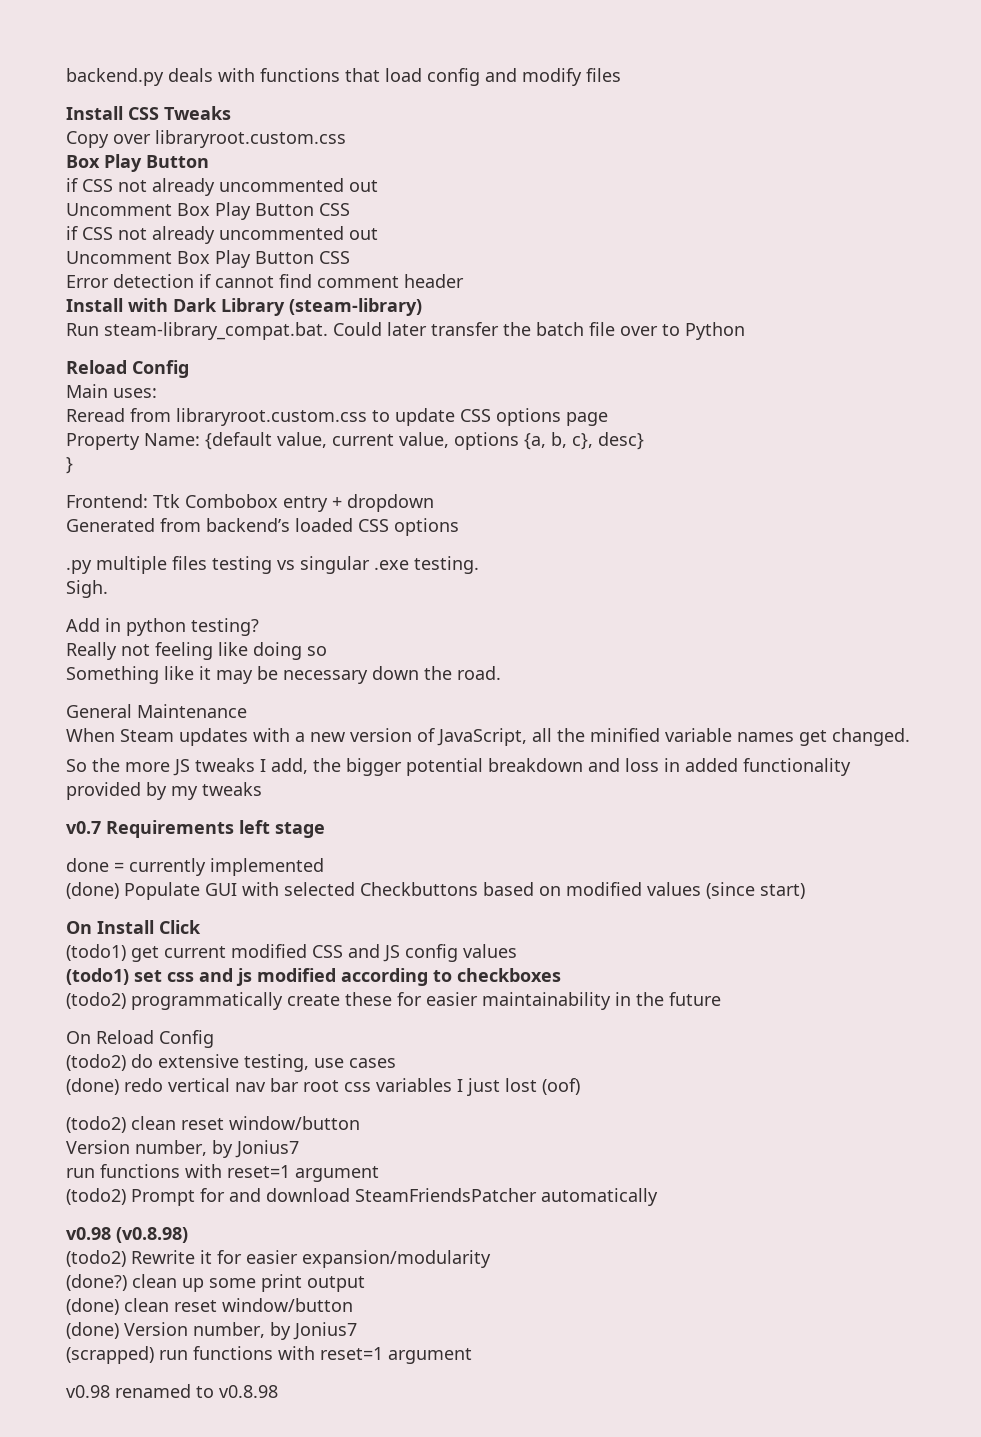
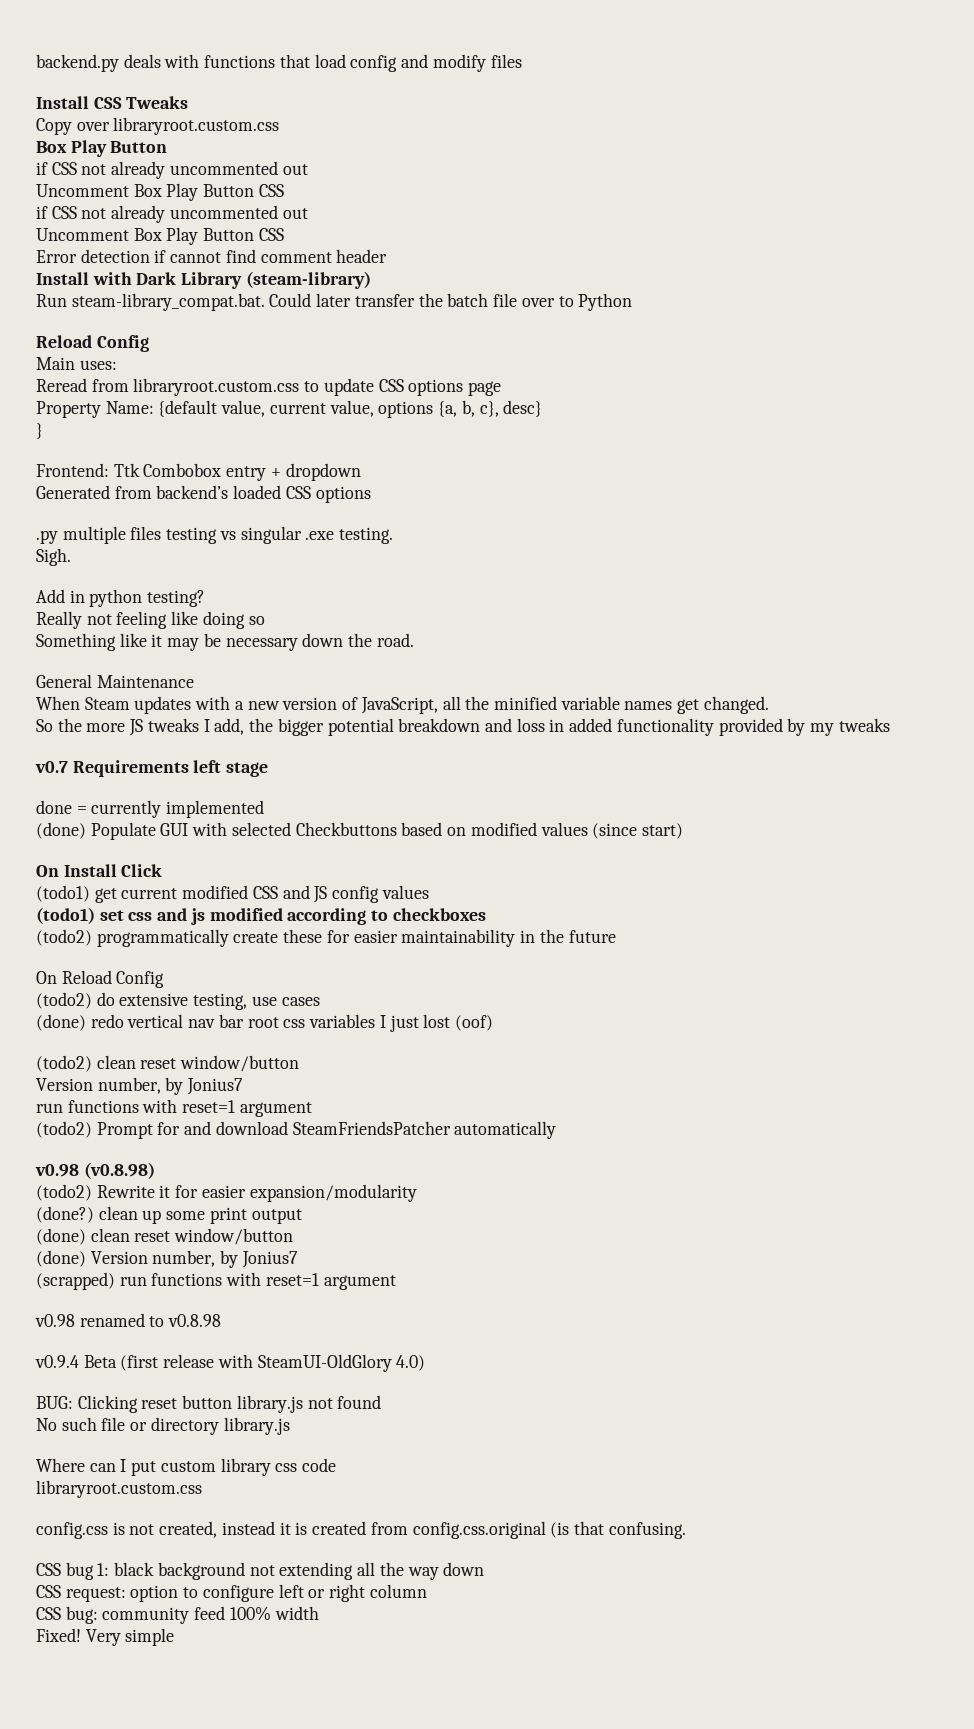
+ v0.9.4 Beta (first release with SteamUI-OldGlory 4.0)
+ BUG: Clicking reset button library.js not found
+ No such file or directory library.js
+ Where can I put custom library css code
+ libraryroot.custom.css
+ config.css is not created, instead it is created from config.css.original (is that confusing.
+ CSS bug 1: black background not extending all the way down
+ CSS request: option to configure left or right column
+ CSS bug: community feed 100% width
+ Fixed! Very simple

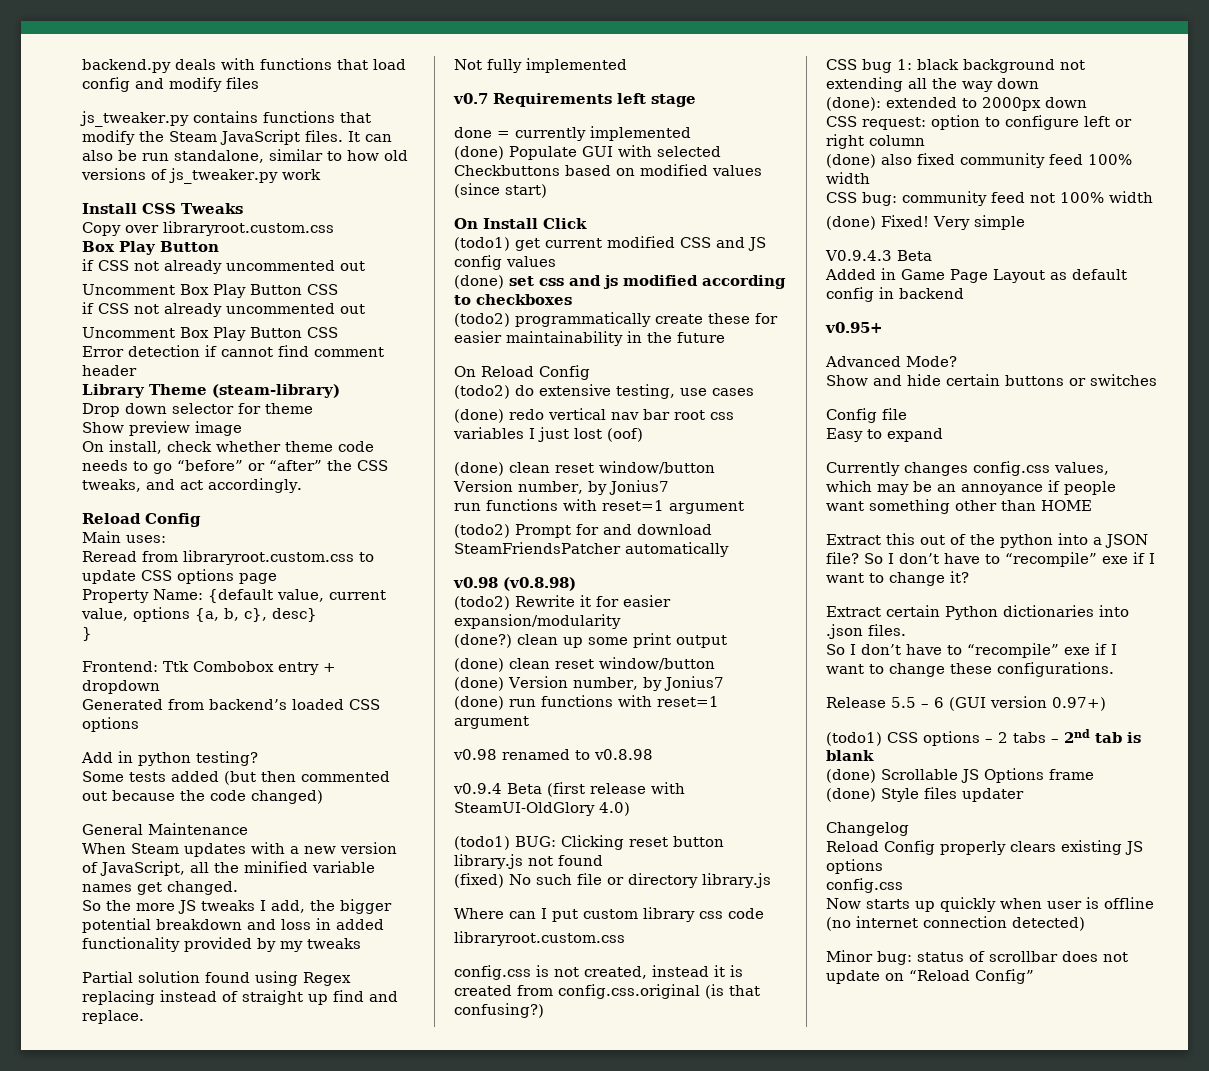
+ js_tweaker.py contains functions that modify the Steam JavaScript files. It can also be run standalone, similar to how old versions of js_tweaker.py work
- Install with Dark Library (steam-library)
- Run steam-library_compat.bat. Could later transfer the batch file over to Python
+ Library Theme (steam-library)
+ Drop down selector for theme
+ Show preview image
+ On install, check whether theme code needs to go “before” or “after” the CSS tweaks, and act accordingly.
- .py multiple files testing vs singular .exe testing.
- Sigh.
  Add in python testing?
- Really not feeling like doing so
- Something like it may be necessary down the road.
+ Some tests added (but then commented out because the code changed)
+ Partial solution found using Regex replacing instead of straight up find and replace.
+ Not fully implemented
- (todo1) set css and js modified according to checkboxes
+ (done) set css and js modified according to checkboxes
  (done) redo vertical nav bar root css variables I just lost (oof)
- (todo2) clean reset window/button
+ (done) clean reset window/button
- (scrapped) run functions with reset=1 argument
+ (done) run functions with reset=1 argument
- BUG: Clicking reset button library.js not found
+ (todo1) BUG: Clicking reset button library.js not found
- No such file or directory library.js
+ (fixed) No such file or directory library.js
- config.css is not created, instead it is created from config.css.original (is that confusing.
+ config.css is not created, instead it is created from config.css.original (is that confusing?)
+ (done): extended to 2000px down
- CSS bug: community feed 100% width
+ (done) also fixed community feed 100% width
- Fixed! Very simple
+ CSS bug: community feed not 100% width
+ (done) Fixed! Very simple
+ V0.9.4.3 Beta
+ Added in Game Page Layout as default config in backend
+ v0.95+
+ Advanced Mode?
+ Show and hide certain buttons or switches
+ Config file
+ Easy to expand
+ Currently changes config.css values, which may be an annoyance if people want something other than HOME
+ Extract this out of the python into a JSON file? So I don’t have to “recompile” exe if I want to change it?
+ Extract certain Python dictionaries into .json files.
+ So I don’t have to “recompile” exe if I want to change these configurations.
+ Release 5.5 – 6 (GUI version 0.97+)
+ (todo1) CSS options – 2 tabs – 2nd tab is blank
+ (done) Scrollable JS Options frame
+ (done) Style files updater
+ Changelog
+ Reload Config properly clears existing JS options
+ config.css
+ Now starts up quickly when user is offline (no internet connection detected)
+ Minor bug: status of scrollbar does not update on “Reload Config”

